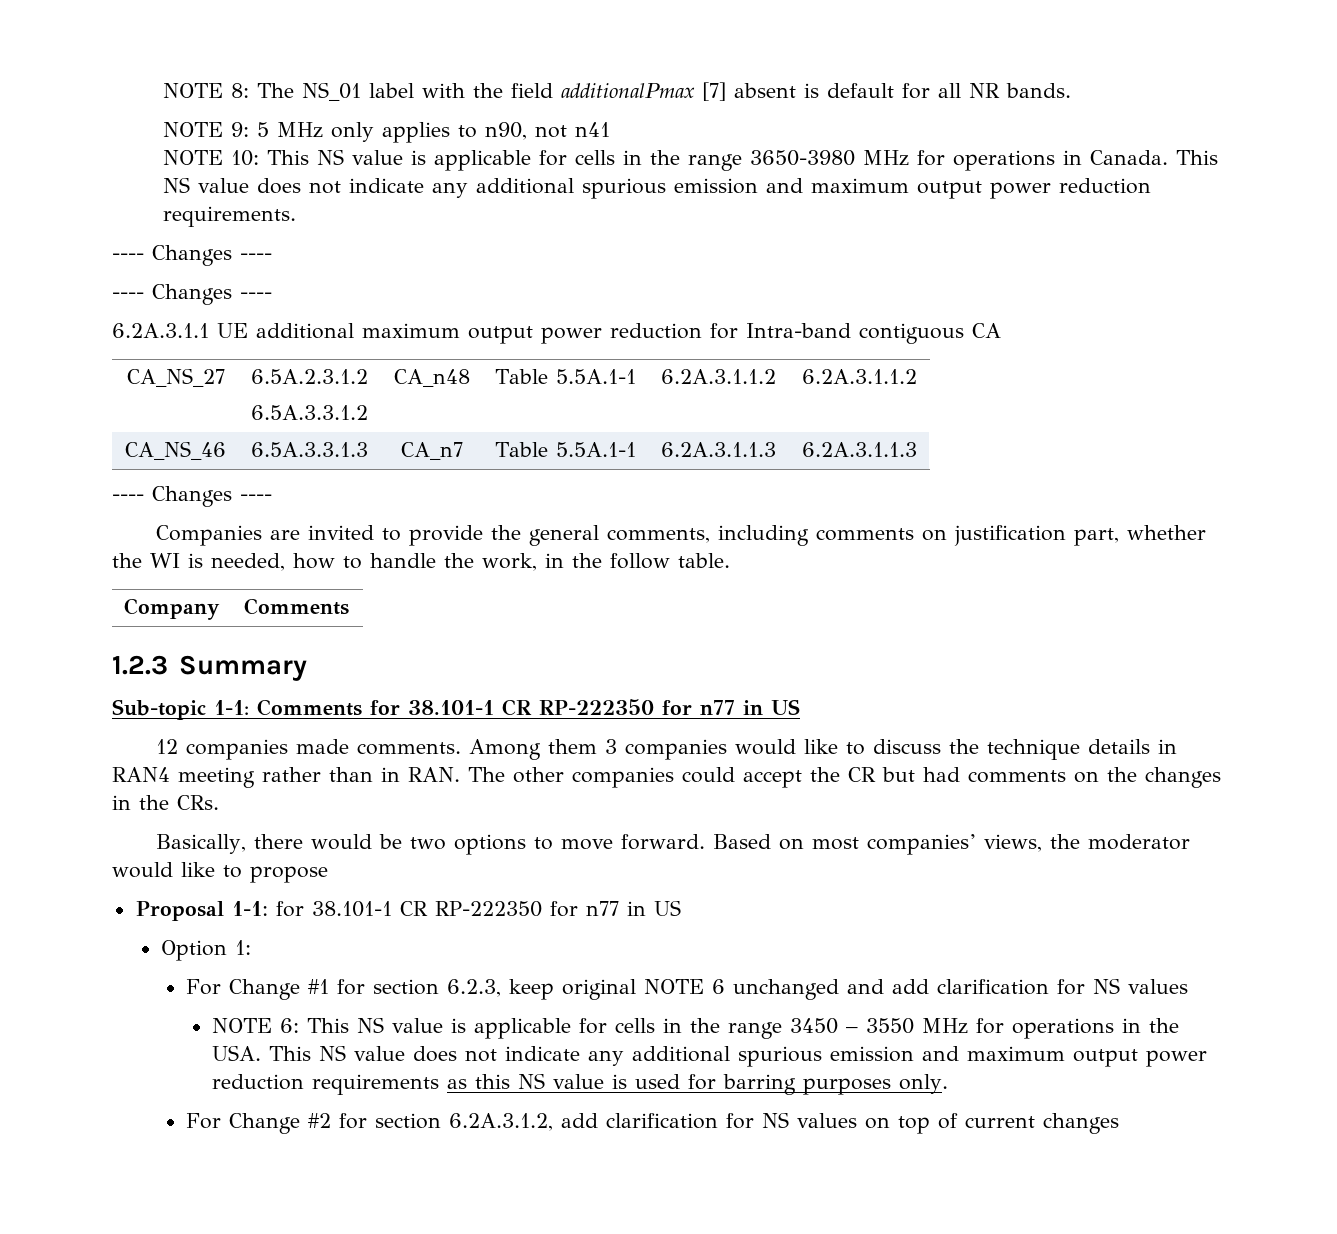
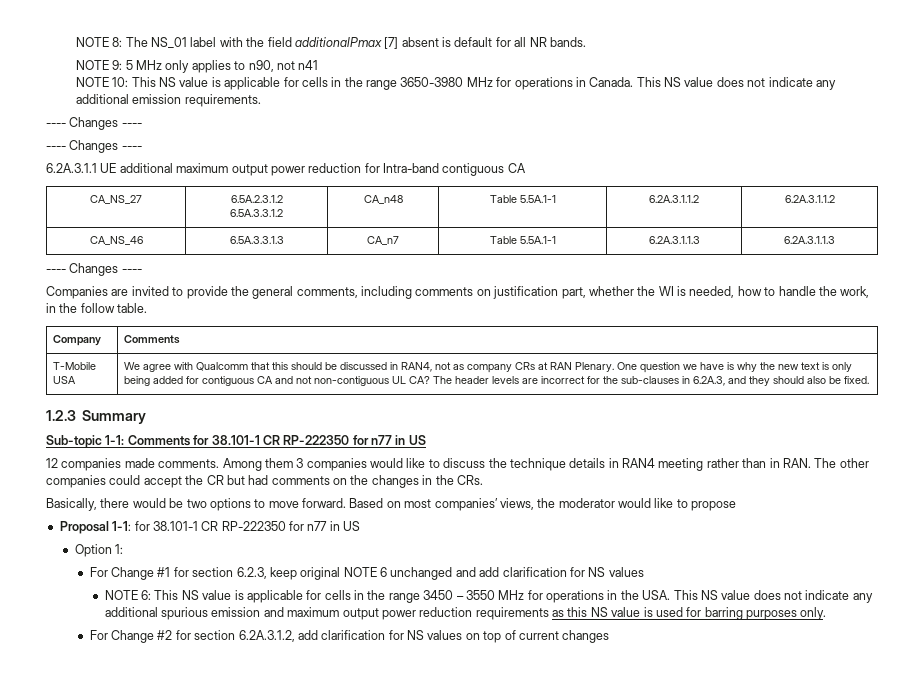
- This NS value does not indicate any additional spurious emission and maximum output power reduction requirements.
+ This NS value does not indicate any additional emission requirements.
+ T-Mobile USA | We agree with Qualcomm that this should be discussed in RAN4, not as company CRs at RAN Plenary. One question we have is why the new text is only being added for contiguous CA and not non-contiguous UL CA? The header levels are incorrect for the sub-clauses in 6.2A.3, and they should also be fixed.

